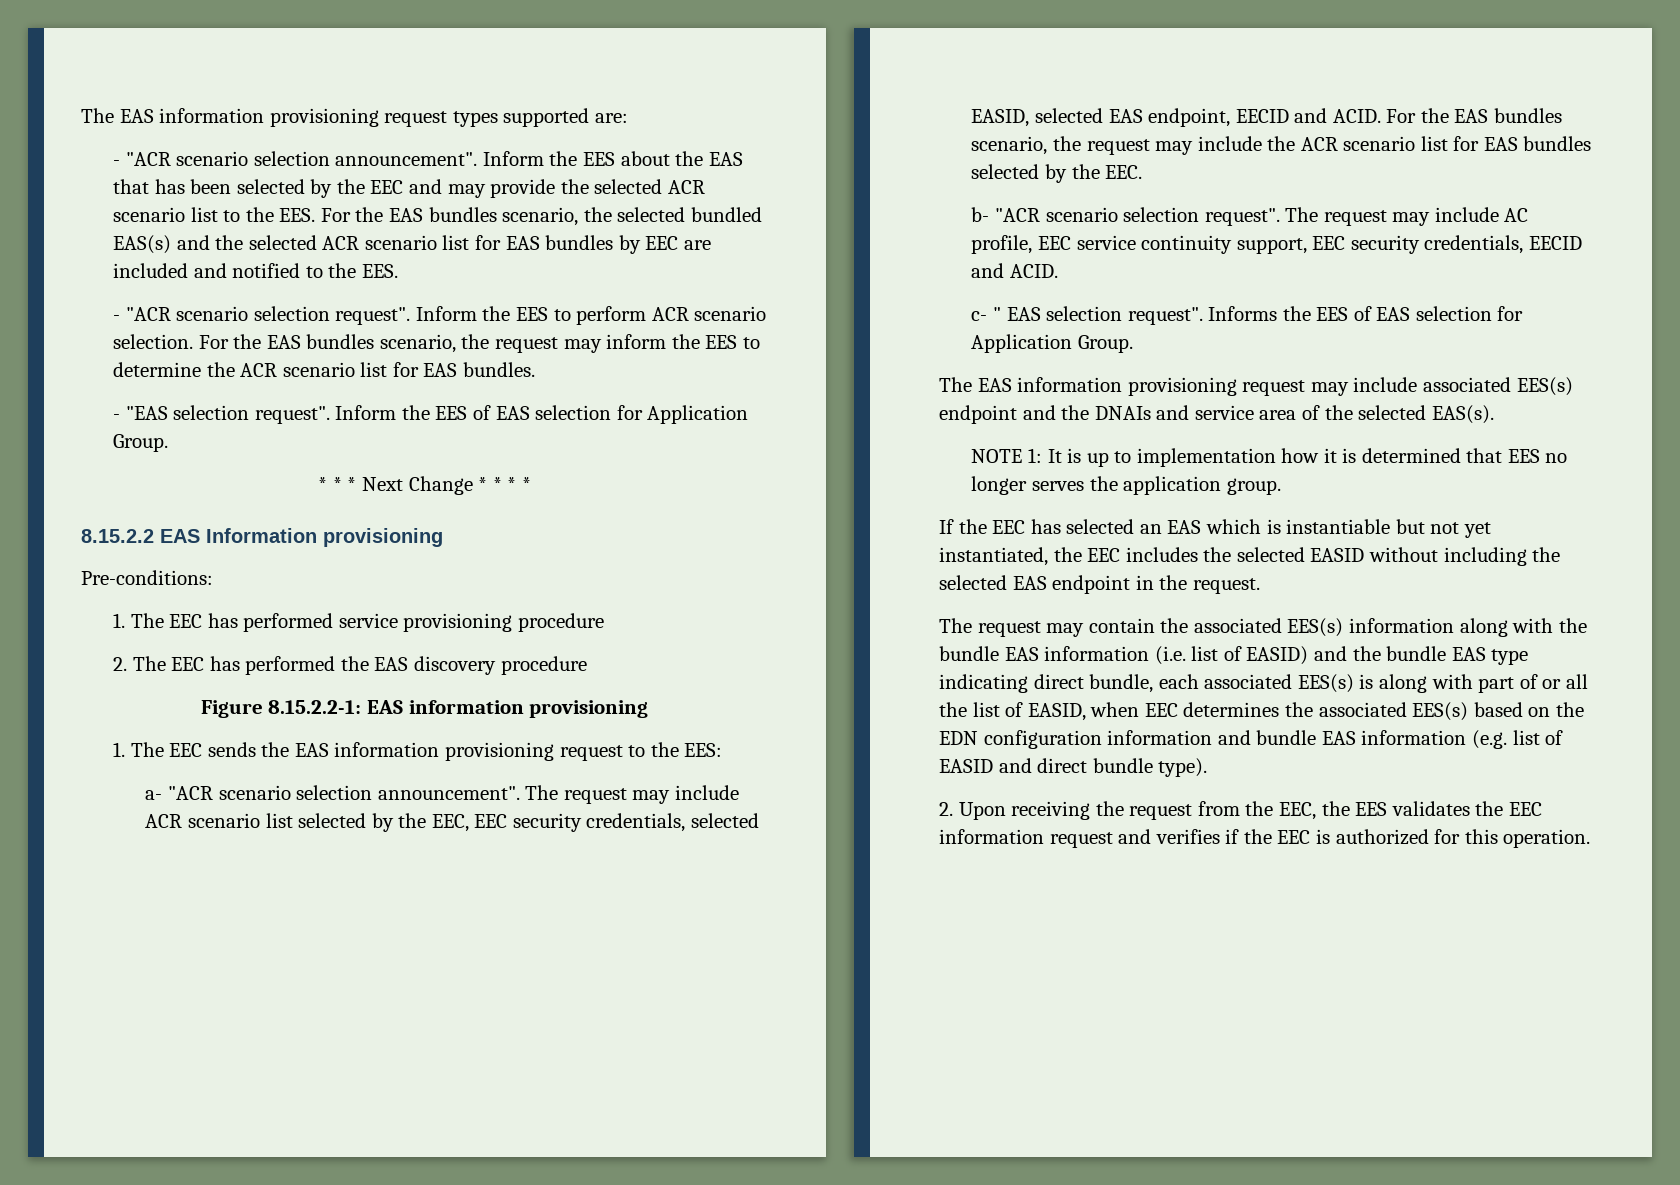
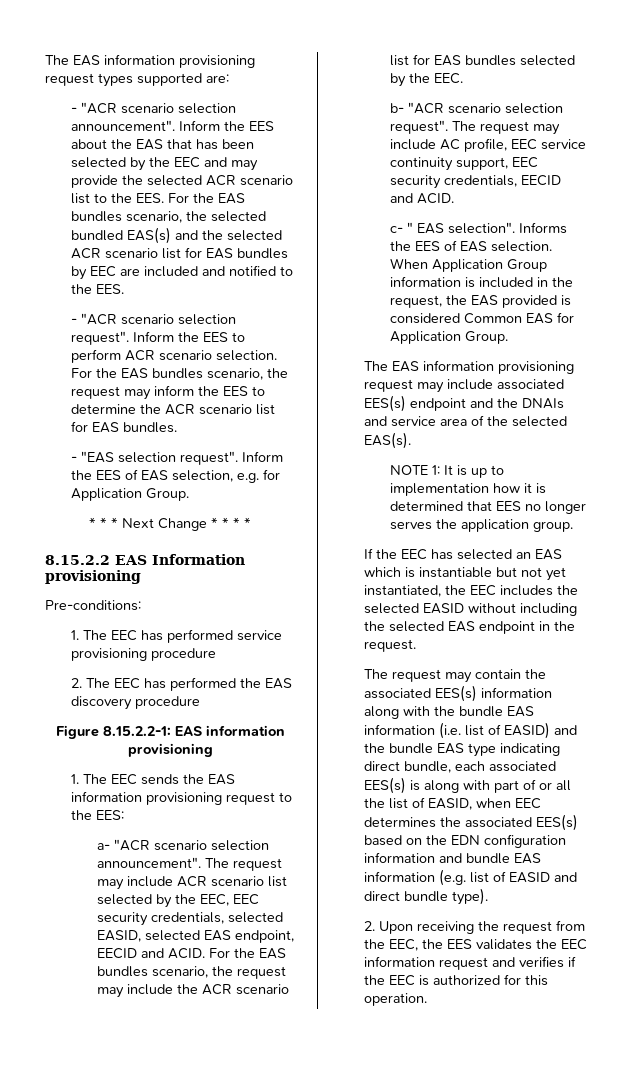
- Inform the EES of EAS selection for Application Group.
+ Inform the EES of EAS selection, e.g. for Application Group.
- c- " EAS selection request".
+ c- " EAS selection".
- Informs the EES of EAS selection for Application Group.
+ Informs the EES of EAS selection. When Application Group information is included in the request, the EAS provided is considered Common EAS for Application Group.

